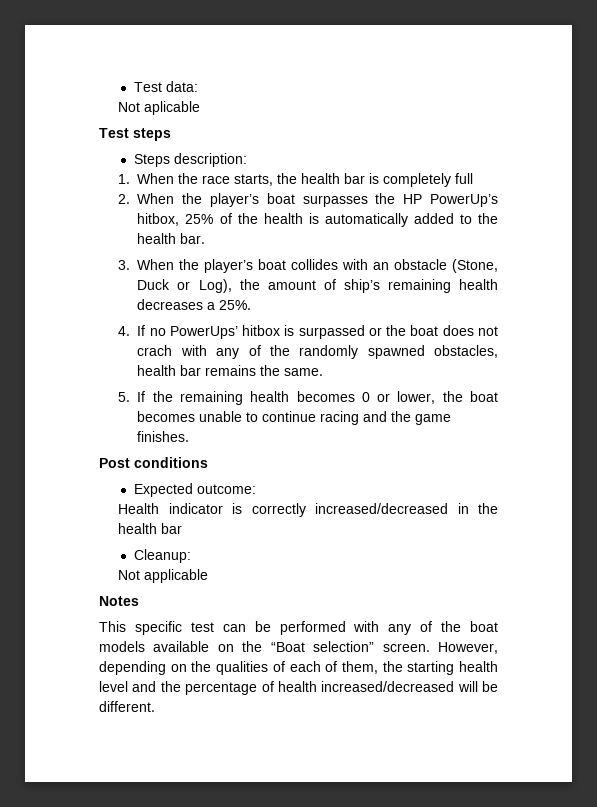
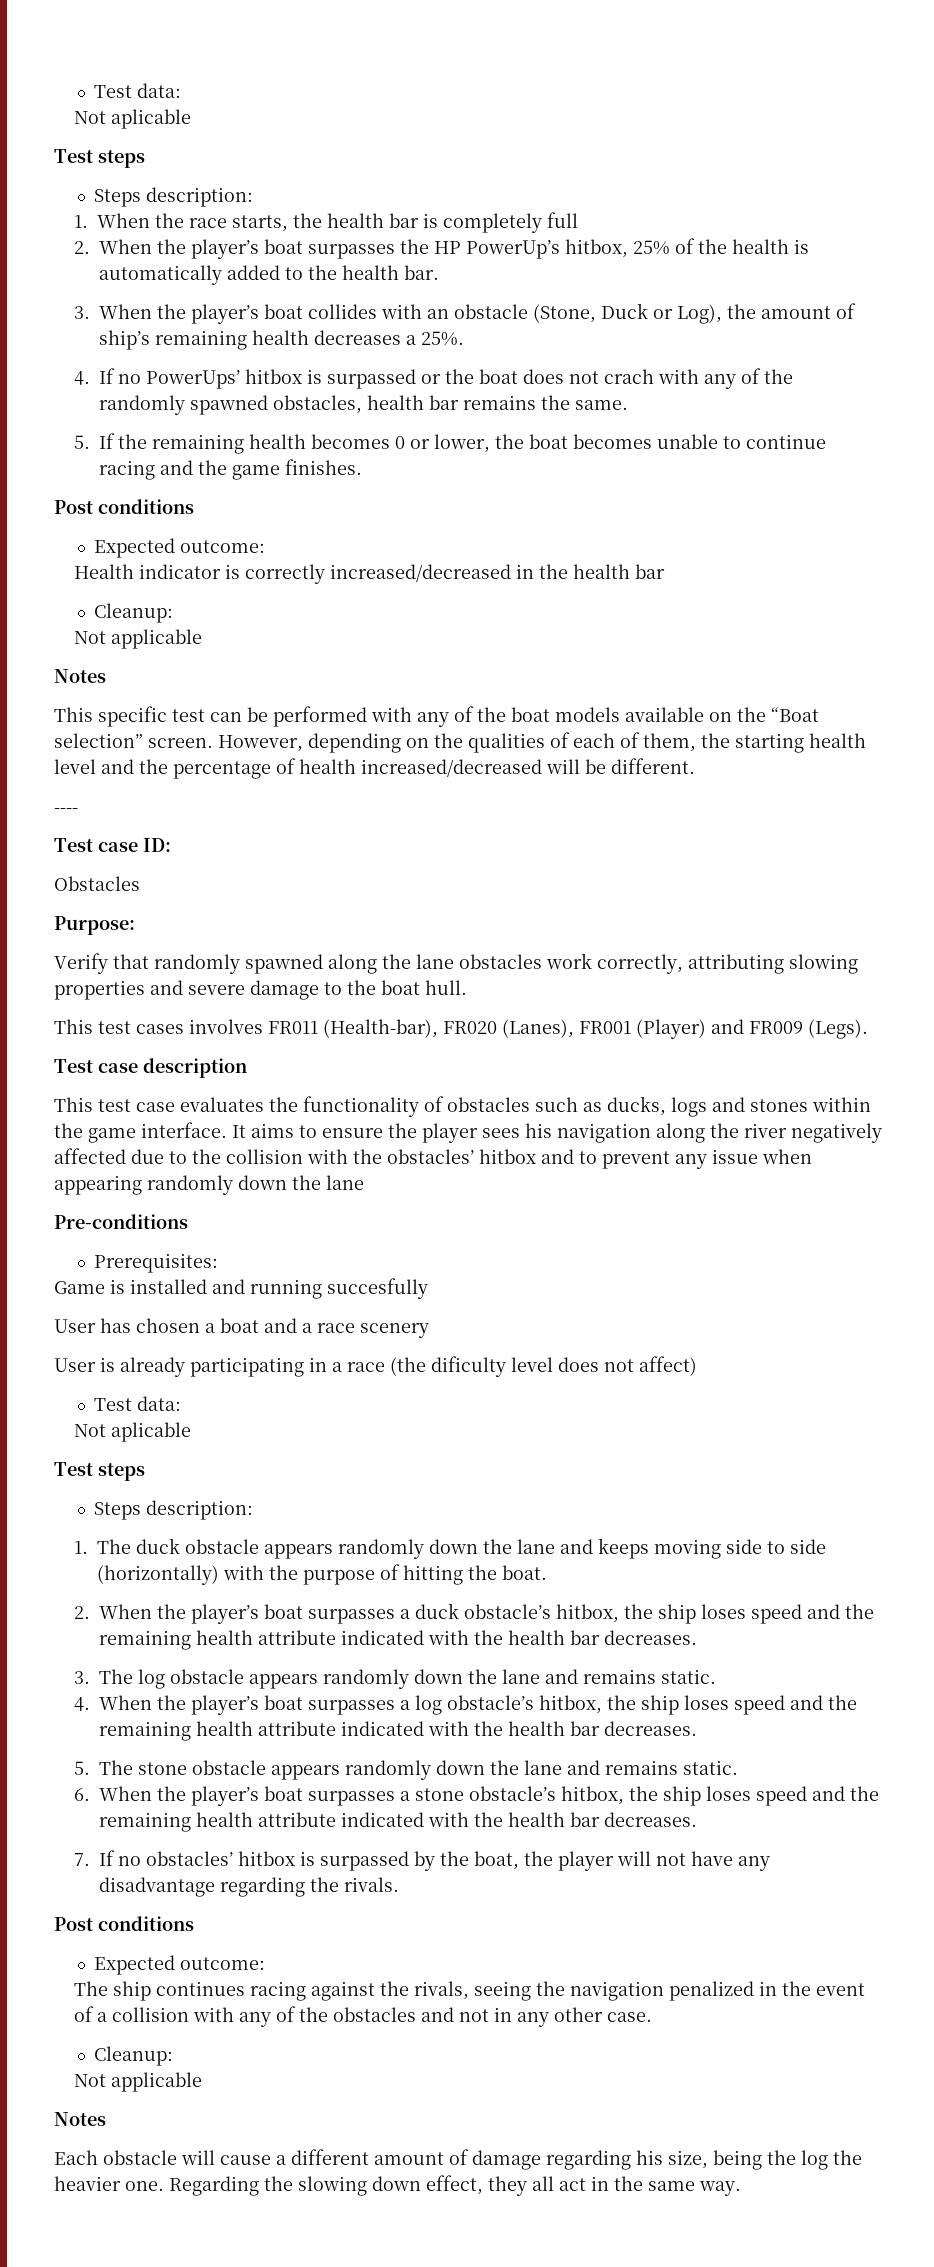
+ ----
+ Test case ID:
+ Obstacles
+ Purpose:
+ Verify that randomly spawned along the lane obstacles work correctly, attributing slowing properties and severe damage to the boat hull.
+ This test cases involves FR011 (Health-bar), FR020 (Lanes), FR001 (Player) and FR009 (Legs).
+ Test case description
+ This test case evaluates the functionality of obstacles such as ducks, logs and stones within the game interface. It aims to ensure the player sees his navigation along the river negatively affected due to the collision with the obstacles’ hitbox and to prevent any issue when appearing randomly down the lane
+ Pre-conditions
+ Prerequisites:
+ Game is installed and running succesfully
+ User has chosen a boat and a race scenery
+ User is already participating in a race (the dificulty level does not affect)
+ Test data:
+ Not aplicable
+ Test steps
+ Steps description:
+ 1. The duck obstacle appears randomly down the lane and keeps moving side to side (horizontally) with the purpose of hitting the boat.
+ 2. When the player’s boat surpasses a duck obstacle’s hitbox, the ship loses speed and the remaining health attribute indicated with the health bar decreases.
+ 3. The log obstacle appears randomly down the lane and remains static.
+ 4. When the player’s boat surpasses a log obstacle’s hitbox, the ship loses speed and the remaining health attribute indicated with the health bar decreases.
+ 5. The stone obstacle appears randomly down the lane and remains static.
+ 6. When the player’s boat surpasses a stone obstacle’s hitbox, the ship loses speed and the remaining health attribute indicated with the health bar decreases.
+ 7. If no obstacles’ hitbox is surpassed by the boat, the player will not have any disadvantage regarding the rivals.
+ Post conditions
+ Expected outcome:
+ The ship continues racing against the rivals, seeing the navigation penalized in the event of a collision with any of the obstacles and not in any other case.
+ Cleanup:
+ Not applicable
+ Notes
+ Each obstacle will cause a different amount of damage regarding his size, being the log the heavier one. Regarding the slowing down effect, they all act in the same way.

